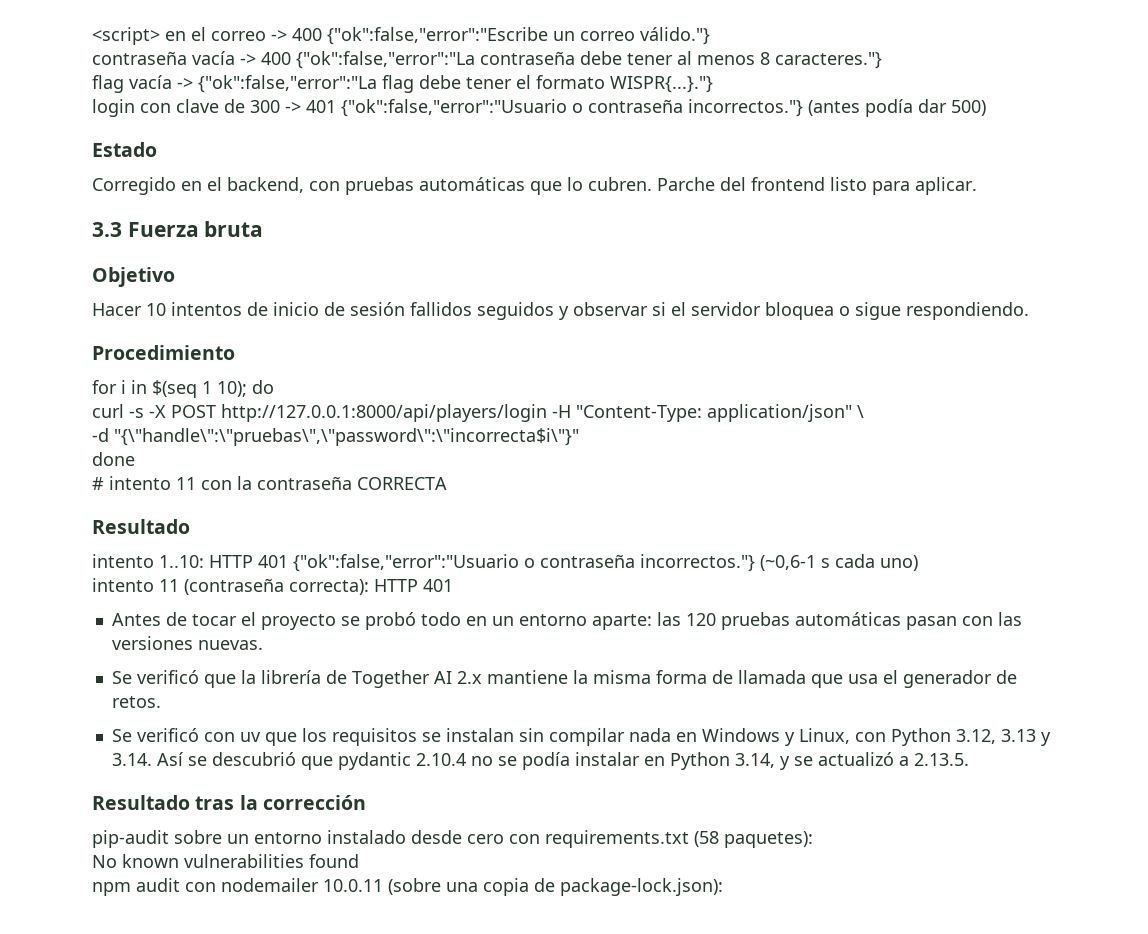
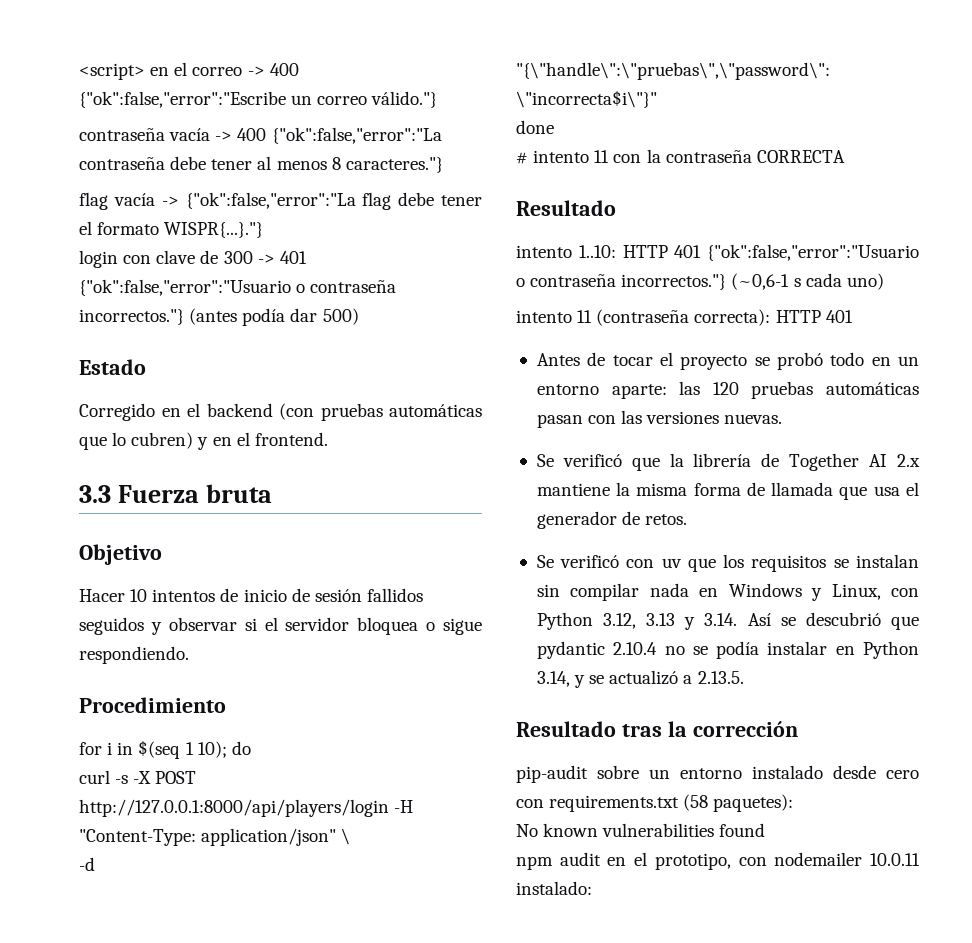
- Corregido en el backend, con pruebas automáticas que lo cubren. Parche del frontend listo para aplicar.
+ Corregido en el backend (con pruebas automáticas que lo cubren) y en el frontend.
- npm audit con nodemailer 10.0.11 (sobre una copia de package-lock.json):
+ npm audit en el prototipo, con nodemailer 10.0.11 instalado:

